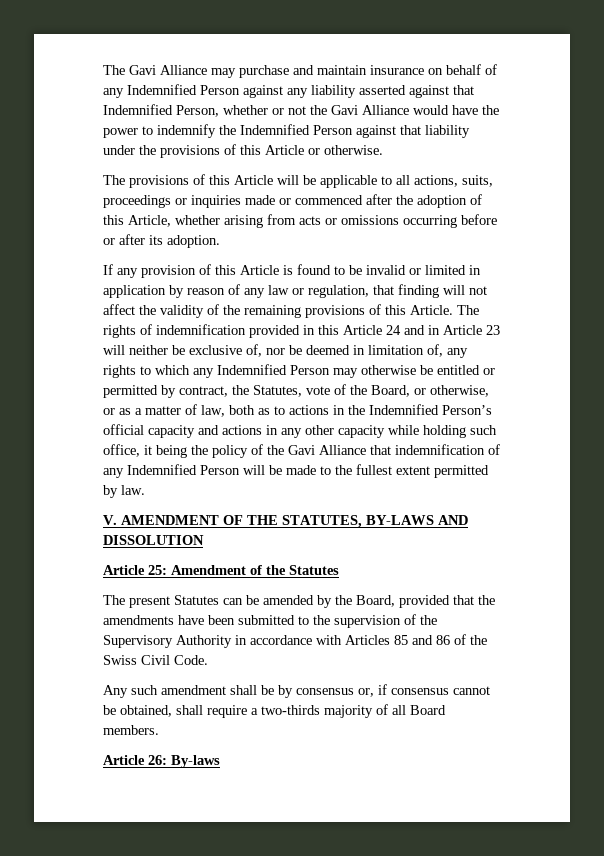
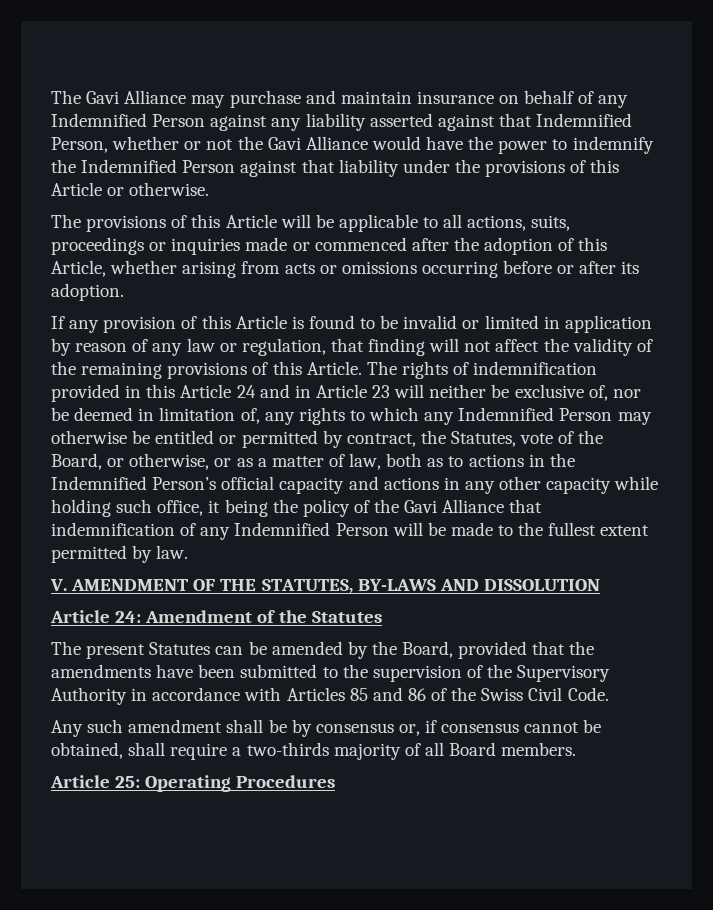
- Article 25: Amendment of the Statutes
+ Article 24: Amendment of the Statutes
- Article 26: By-laws
+ Article 25: Operating Procedures

